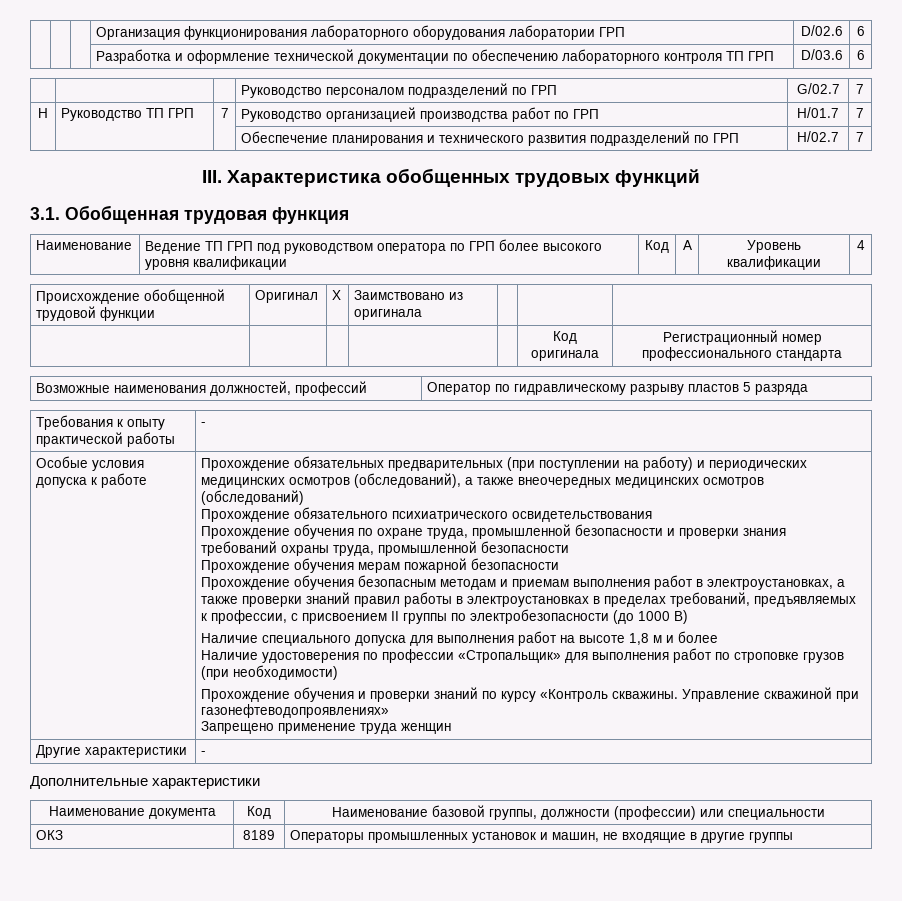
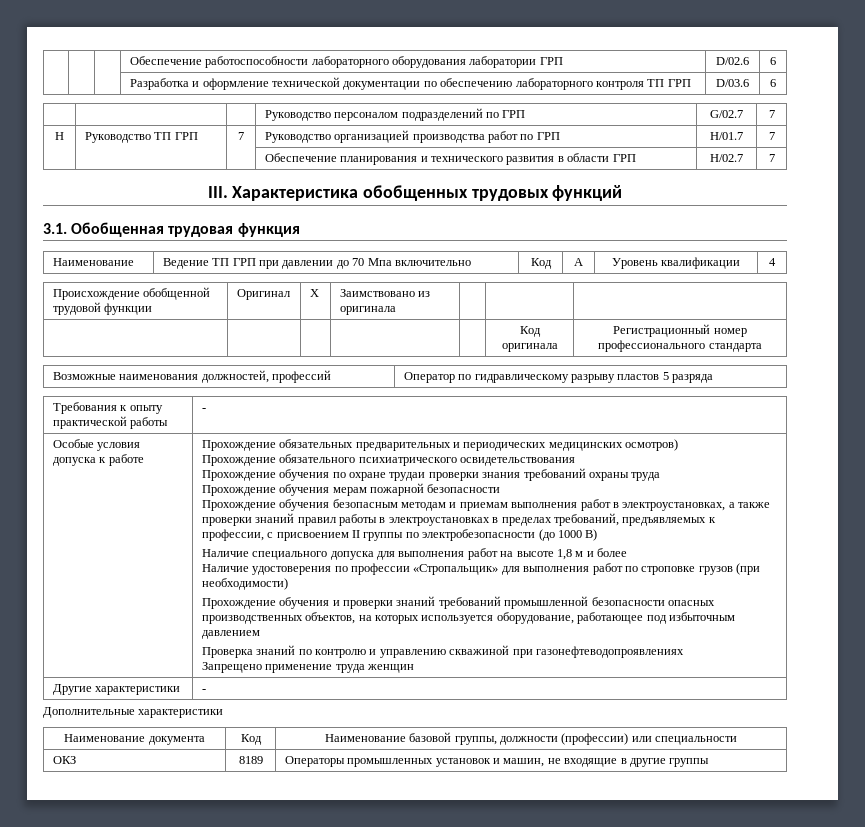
- | | | Организация функционирования лабораторного оборудования лаборатории ГРП | D/02.6 | 6
+ | | | Обеспечение работоспособности лабораторного оборудования лаборатории ГРП | D/02.6 | 6
- | | | Обеспечение планирования и технического развития подразделений по ГРП | Н/02.7 | 7
+ | | | Обеспечение планирования и технического развития в области ГРП | Н/02.7 | 7
- Наименование | Ведение ТП ГРП под руководством оператора по ГРП более высокого уровня квалификации | Код | A | Уровень квалификации | 4
+ Наименование | Ведение ТП ГРП при давлении до 70 Мпа включительно | Код | A | Уровень квалификации | 4
- Прохождение обязательных предварительных (при поступлении на работу) и периодических медицинских осмотров (обследований), а также внеочередных медицинских осмотров (обследований)
+ Прохождение обязательных предварительных и периодических медицинских осмотров)
- Прохождение обучения по охране труда, промышленной безопасности и проверки знания требований охраны труда, промышленной безопасности
+ Прохождение обучения по охране трудаи проверки знания требований охраны труда
- Прохождение обучения и проверки знаний по курсу «Контроль скважины. Управление скважиной при газонефтеводопроявлениях»
+ Прохождение обучения и проверки знаний требований промышленной безопасности опасных производственных объектов, на которых используется оборудование, работающее под избыточным давлением
+ Проверка знаний по контролю и управлению скважиной при газонефтеводопроявлениях

